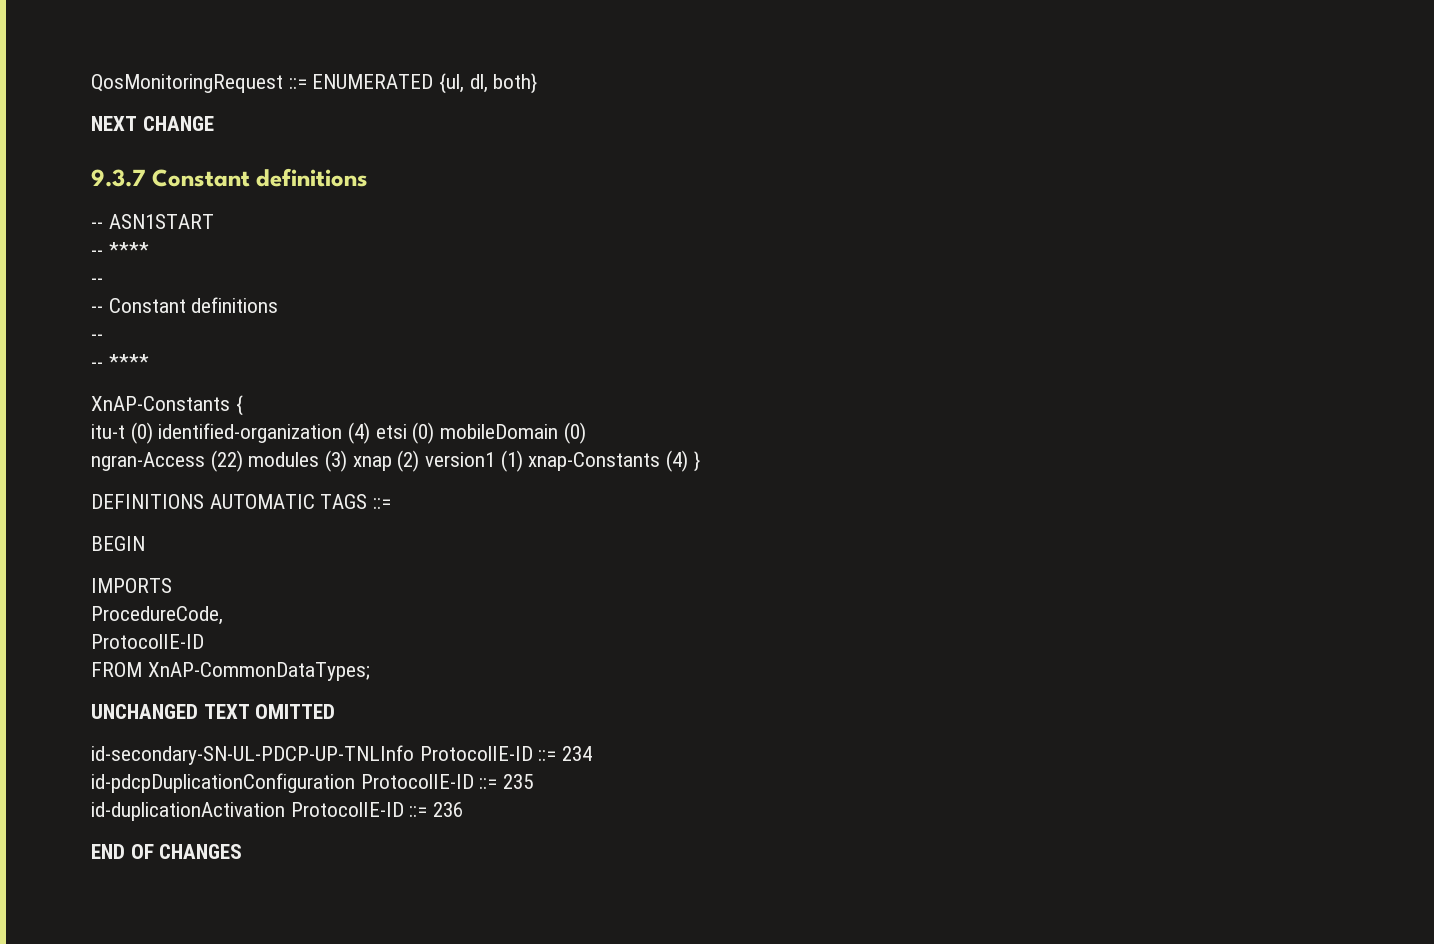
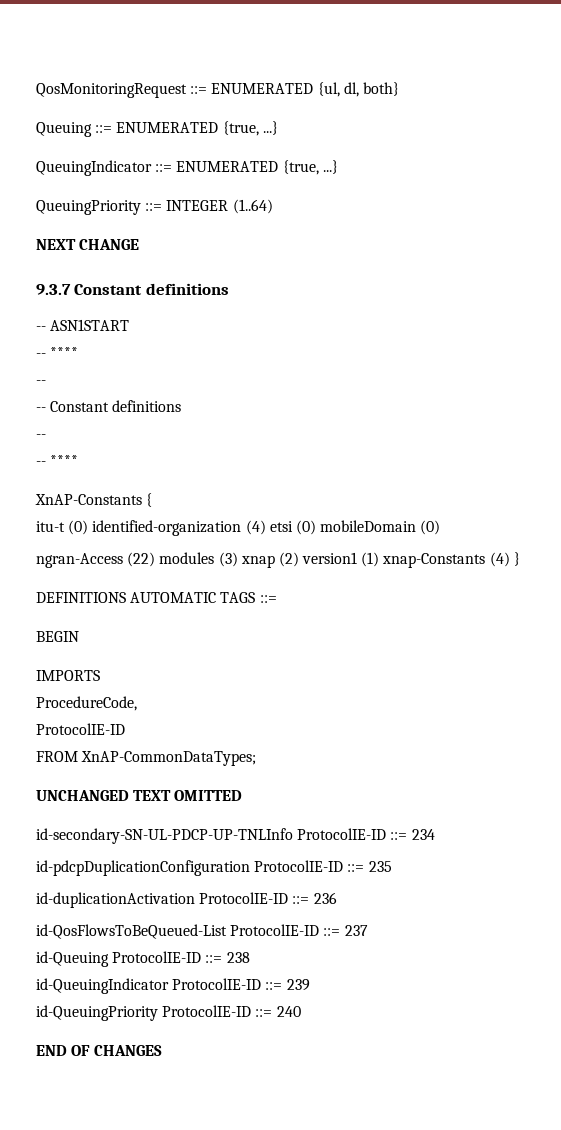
+ Queuing ::= ENUMERATED {true, ...}
+ QueuingIndicator ::= ENUMERATED {true, ...}
+ QueuingPriority ::= INTEGER (1..64)
+ id-QosFlowsToBeQueued-List ProtocolIE-ID ::= 237
+ id-Queuing ProtocolIE-ID ::= 238
+ id-QueuingIndicator ProtocolIE-ID ::= 239
+ id-QueuingPriority ProtocolIE-ID ::= 240

